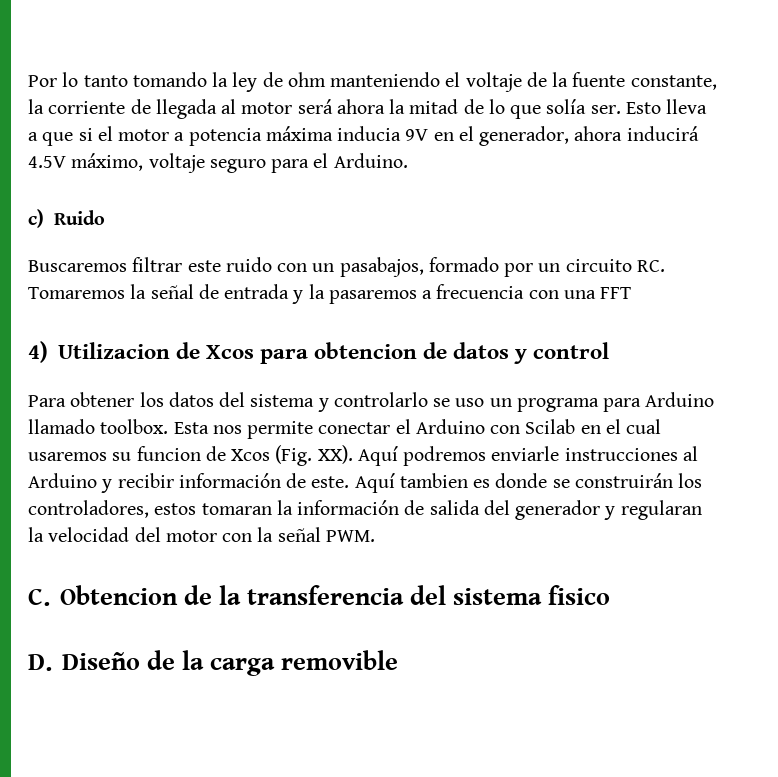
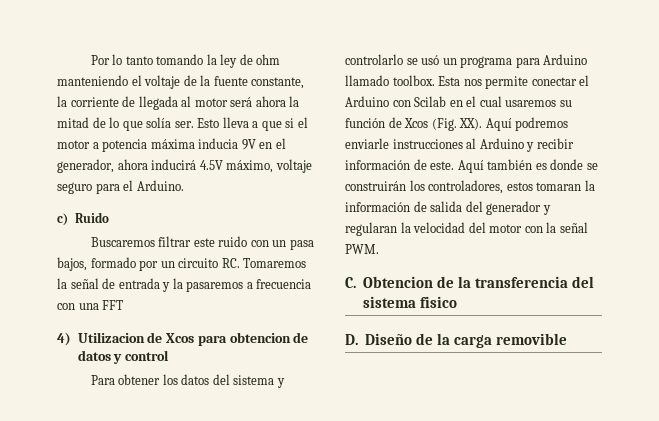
- Buscaremos filtrar este ruido con un pasabajos, formado por un circuito RC. Tomaremos la señal de entrada y la pasaremos a frecuencia con una FFT
+ Buscaremos filtrar este ruido con un pasa bajos, formado por un circuito RC. Tomaremos la señal de entrada y la pasaremos a frecuencia con una FFT
- Para obtener los datos del sistema y controlarlo se uso un programa para Arduino llamado toolbox.
+ Para obtener los datos del sistema y controlarlo se usó un programa para Arduino llamado toolbox.
- Esta nos permite conectar el Arduino con Scilab en el cual usaremos su funcion de Xcos (Fig. XX). Aquí podremos enviarle instrucciones al Arduino y recibir información de este.
+ Esta nos permite conectar el Arduino con Scilab en el cual usaremos su función de Xcos (Fig. XX). Aquí podremos enviarle instrucciones al Arduino y recibir información de este.
- Aquí tambien es donde se construirán los controladores, estos tomaran la información de salida del generador y regularan la velocidad del motor con la señal PWM.
+ Aquí también es donde se construirán los controladores, estos tomaran la información de salida del generador y regularan la velocidad del motor con la señal PWM.

